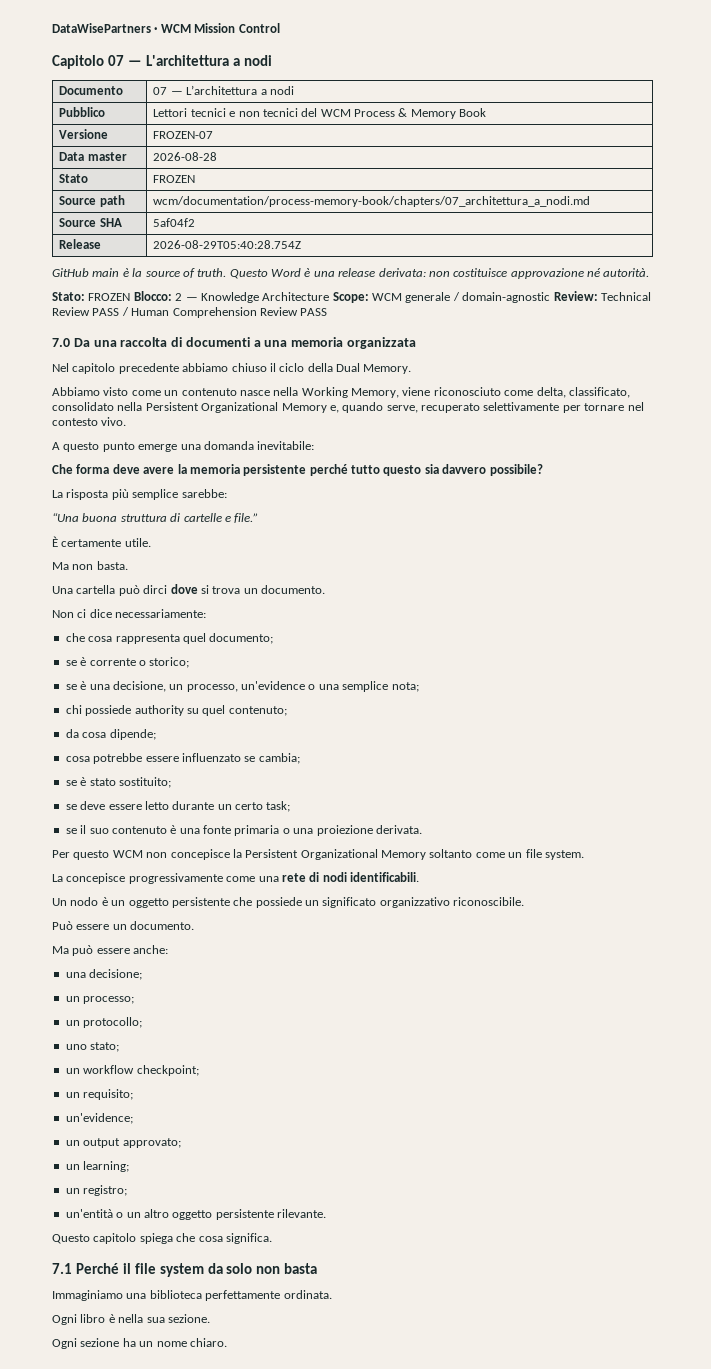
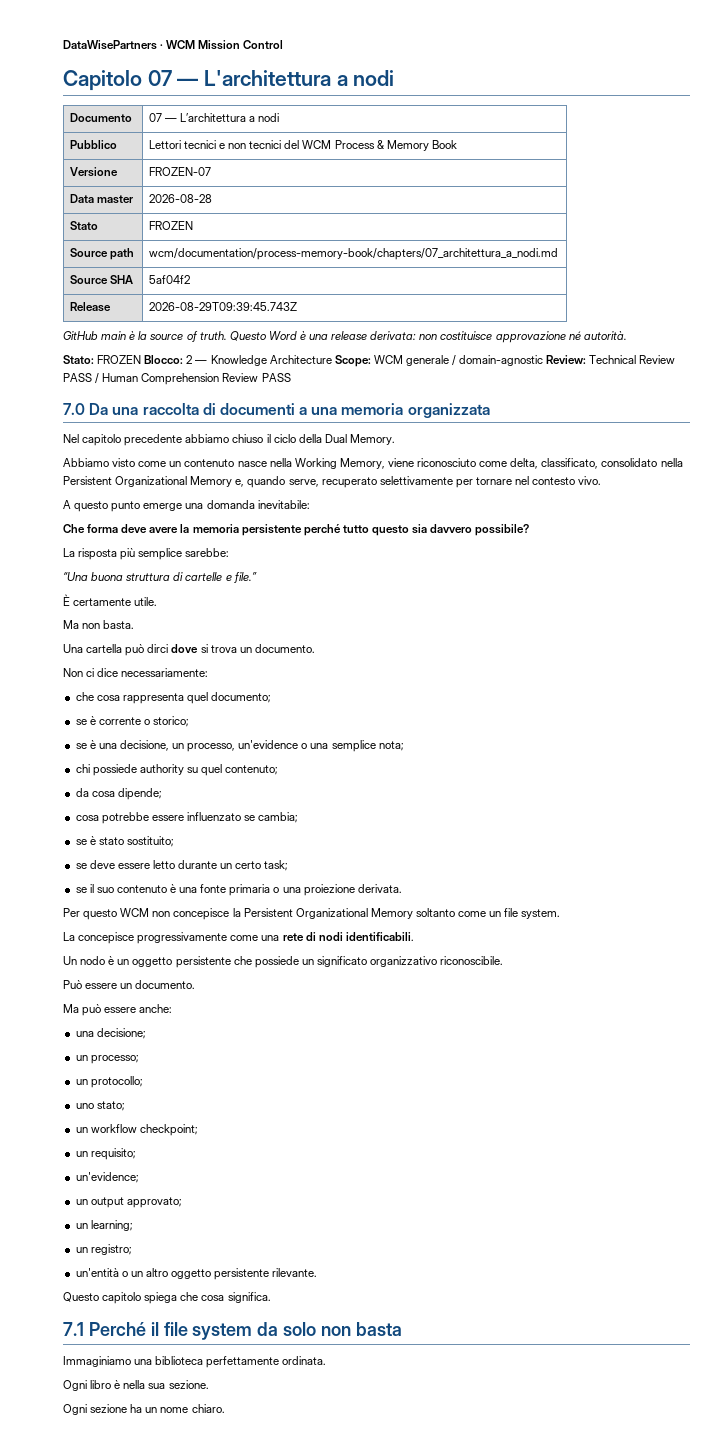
- Release | 2026-08-29T05:40:28.754Z
+ Release | 2026-08-29T09:39:45.743Z

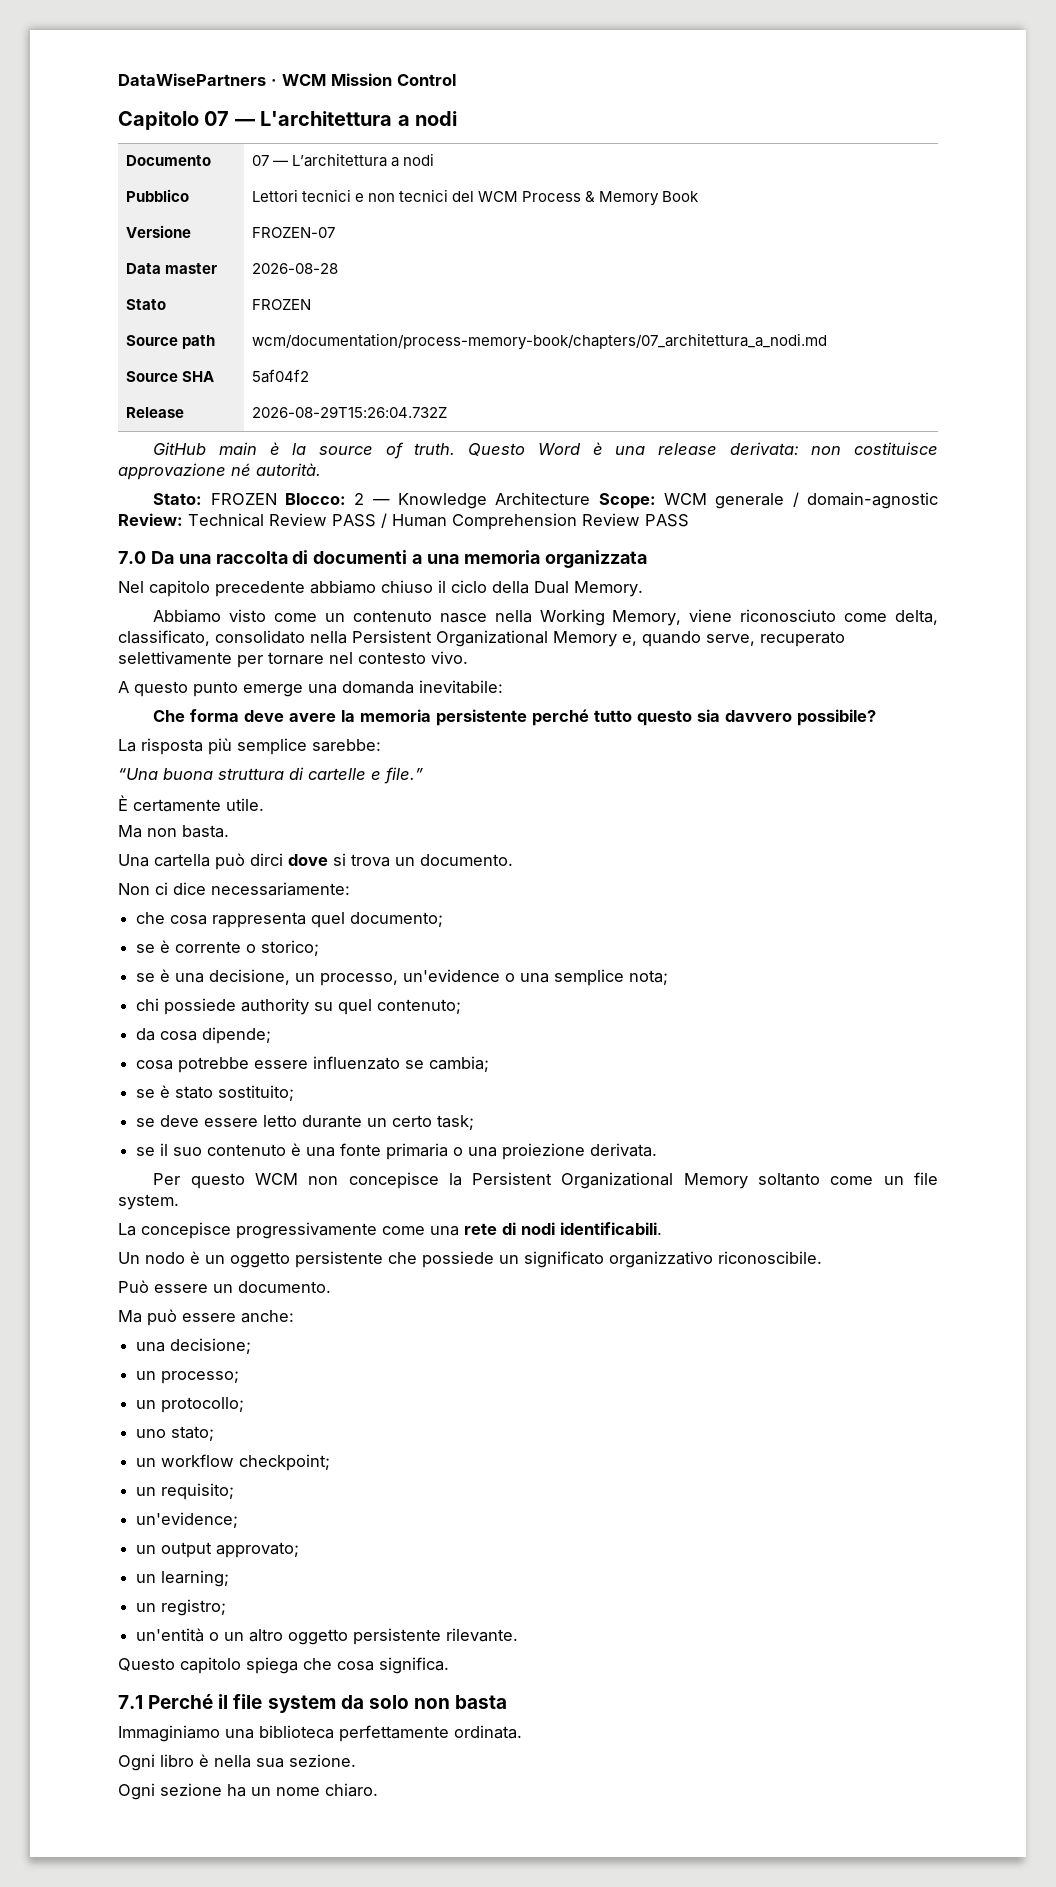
- Release | 2026-08-29T09:39:45.743Z
+ Release | 2026-08-29T15:26:04.732Z

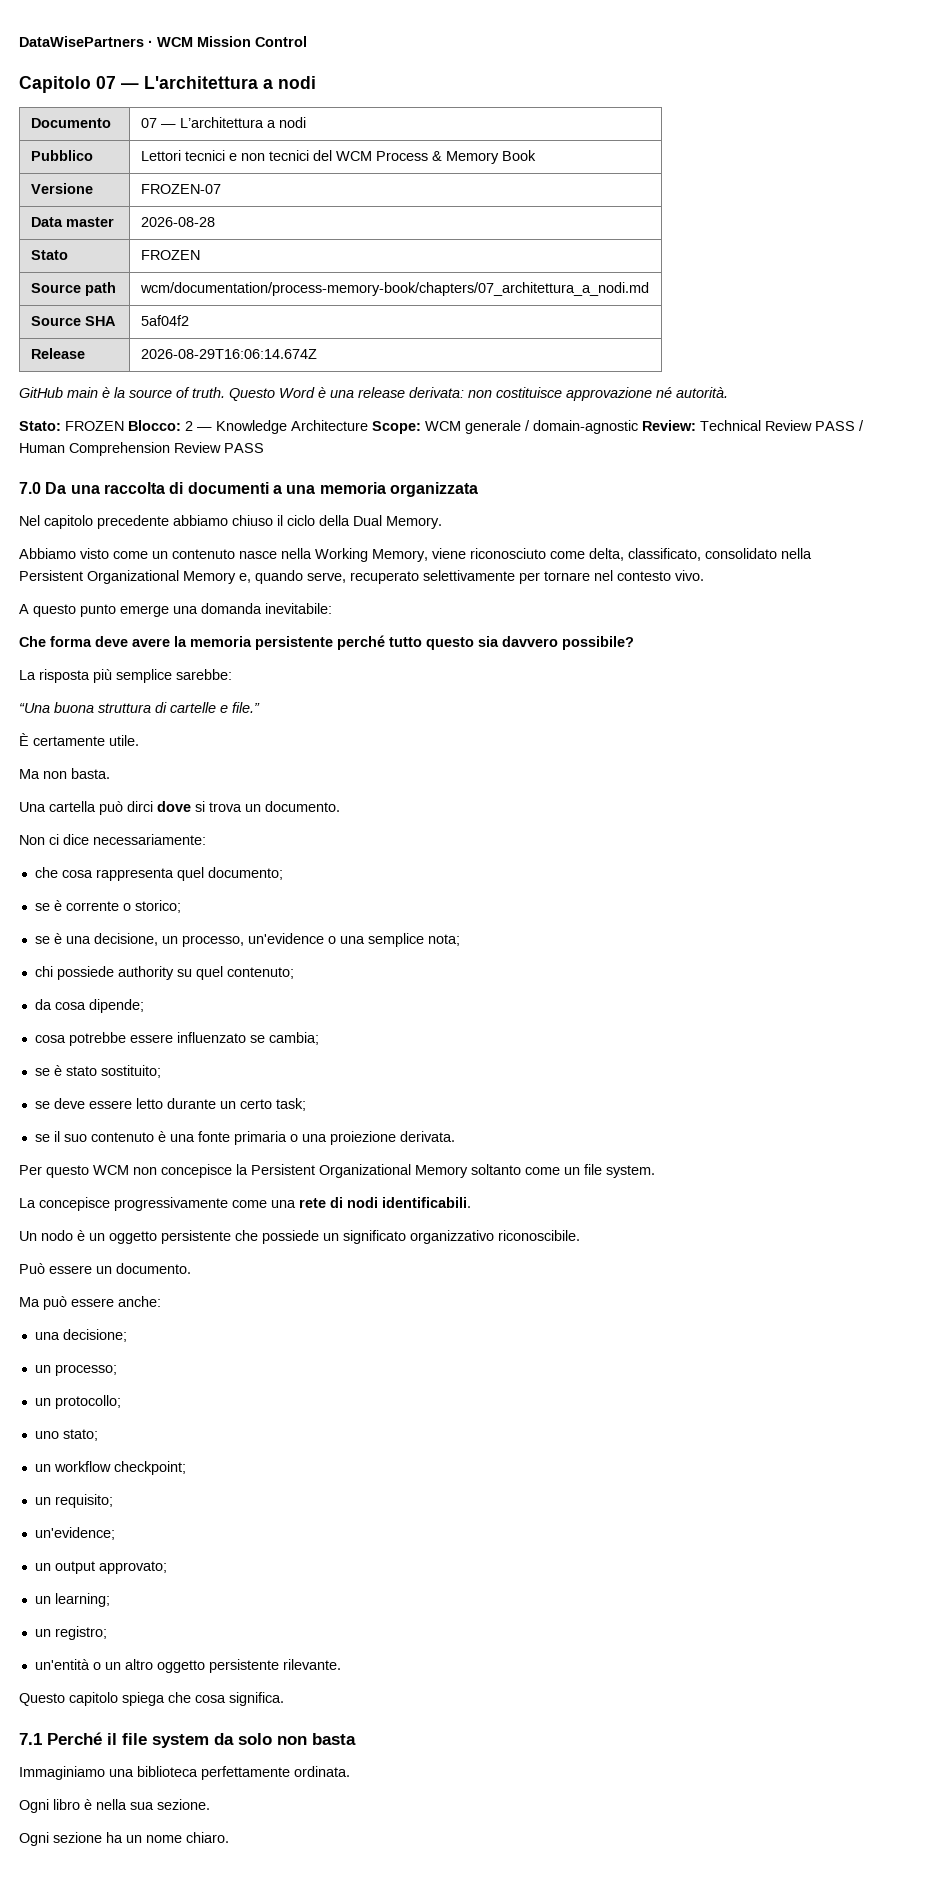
- Release | 2026-08-29T15:26:04.732Z
+ Release | 2026-08-29T16:06:14.674Z

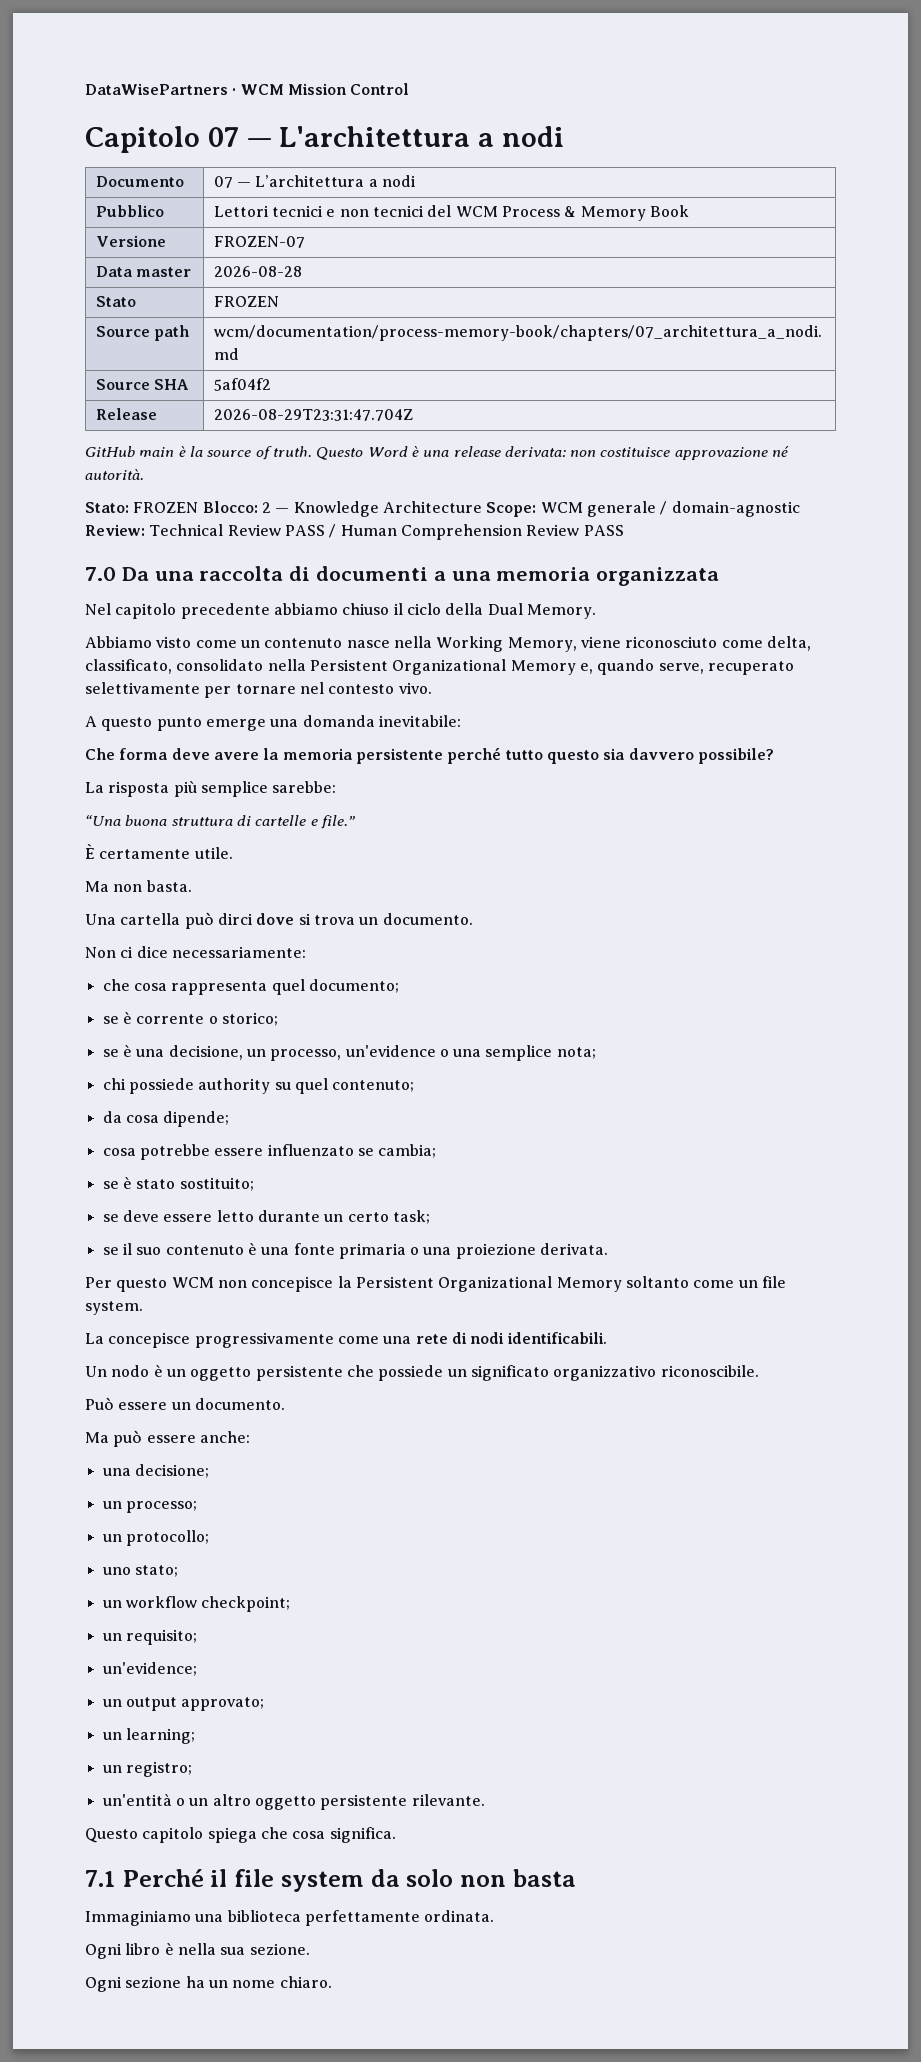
- Release | 2026-08-29T16:06:14.674Z
+ Release | 2026-08-29T23:31:47.704Z

